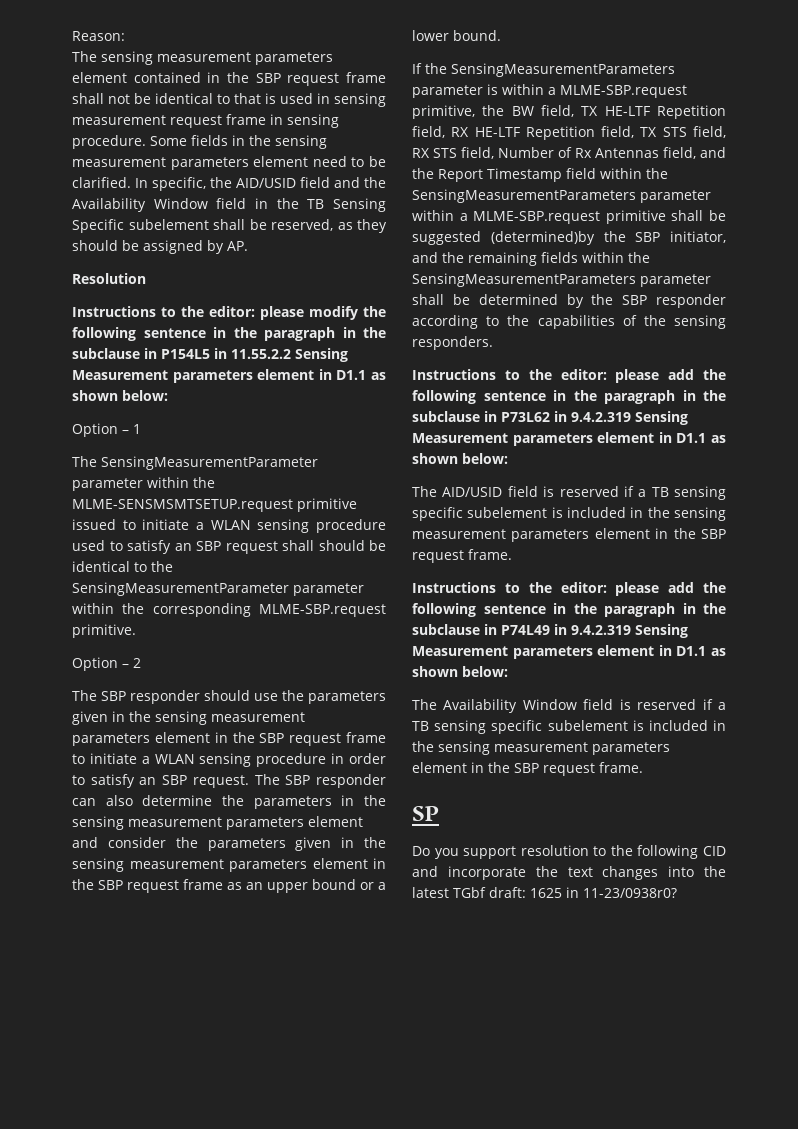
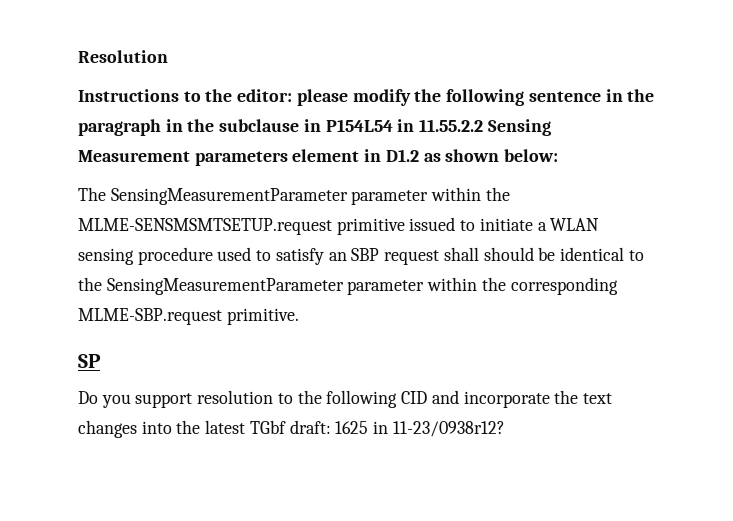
- Reason:
- The sensing measurement parameters element contained in the SBP request frame shall not be identical to that is used in sensing measurement request frame in sensing procedure. Some fields in the sensing measurement parameters element need to be clarified. In specific, the AID/USID field and the Availability Window field in the TB Sensing Specific subelement shall be reserved, as they should be assigned by AP.
- Instructions to the editor: please modify the following sentence in the paragraph in the subclause in P154L5 in 11.55.2.2 Sensing Measurement parameters element in D1.1 as shown below:
- Option – 1
+ Instructions to the editor: please modify the following sentence in the paragraph in the subclause in P154L54 in 11.55.2.2 Sensing Measurement parameters element in D1.2 as shown below:
- Option – 2
- The SBP responder should use the parameters given in the sensing measurement parameters element in the SBP request frame to initiate a WLAN sensing procedure in order to satisfy an SBP request. The SBP responder can also determine the parameters in the sensing measurement parameters element and consider the parameters given in the sensing measurement parameters element in the SBP request frame as an upper bound or a lower bound.
- If the SensingMeasurementParameters parameter is within a MLME-SBP.request primitive, the BW field, TX HE-LTF Repetition field, RX HE-LTF Repetition field, TX STS field, RX STS field, Number of Rx Antennas field, and the Report Timestamp field within the SensingMeasurementParameters parameter within a MLME-SBP.request primitive shall be suggested (determined)by the SBP initiator, and the remaining fields within the SensingMeasurementParameters parameter shall be determined by the SBP responder according to the capabilities of the sensing responders.
- Instructions to the editor: please add the following sentence in the paragraph in the subclause in P73L62 in 9.4.2.319 Sensing Measurement parameters element in D1.1 as shown below:
- The AID/USID field is reserved if a TB sensing specific subelement is included in the sensing measurement parameters element in the SBP request frame.
- Instructions to the editor: please add the following sentence in the paragraph in the subclause in P74L49 in 9.4.2.319 Sensing Measurement parameters element in D1.1 as shown below:
- The Availability Window field is reserved if a TB sensing specific subelement is included in the sensing measurement parameters element in the SBP request frame.
- Do you support resolution to the following CID and incorporate the text changes into the latest TGbf draft: 1625 in 11-23/0938r0?
+ Do you support resolution to the following CID and incorporate the text changes into the latest TGbf draft: 1625 in 11-23/0938r12?

